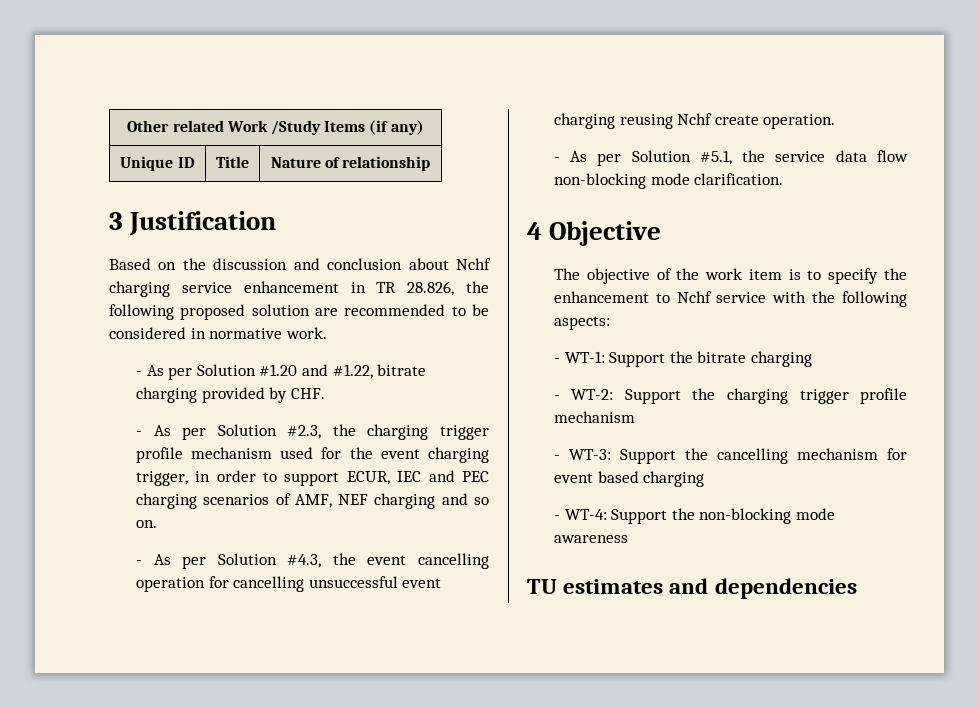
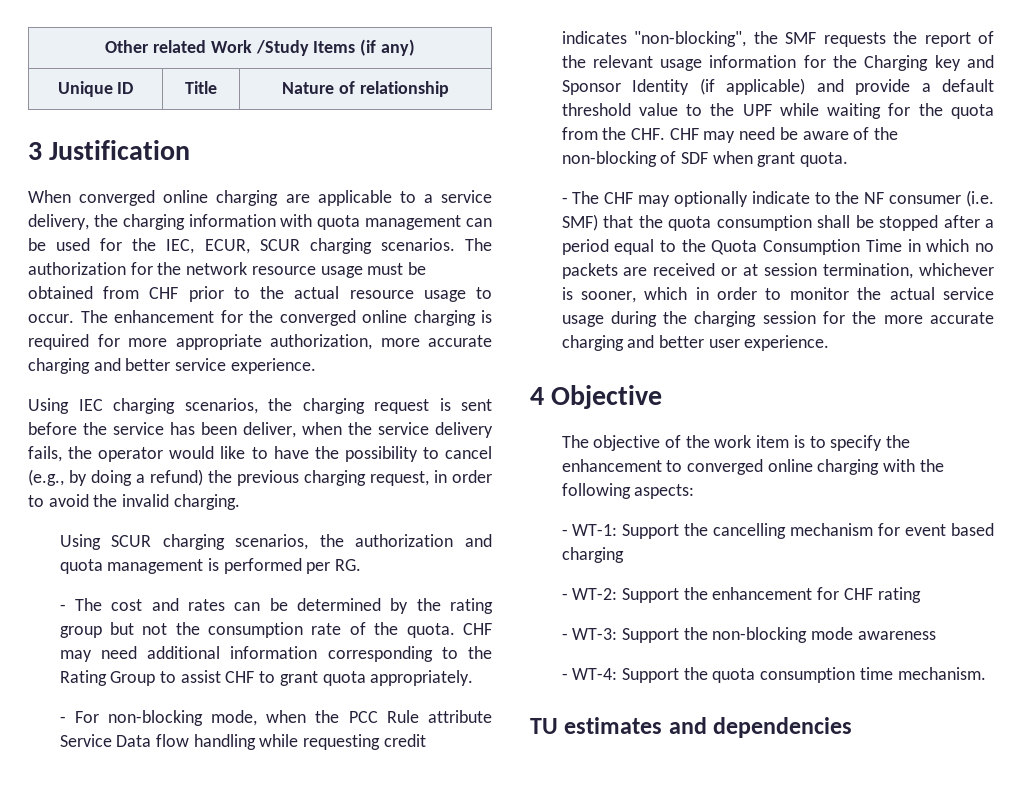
- Based on the discussion and conclusion about Nchf charging service enhancement in TR 28.826, the following proposed solution are recommended to be considered in normative work.
- - As per Solution #1.20 and #1.22, bitrate charging provided by CHF.
- - As per Solution #2.3, the charging trigger profile mechanism used for the event charging trigger, in order to support ECUR, IEC and PEC charging scenarios of AMF, NEF charging and so on.
- - As per Solution #4.3, the event cancelling operation for cancelling unsuccessful event charging reusing Nchf create operation.
- - As per Solution #5.1, the service data flow non-blocking mode clarification.
+ When converged online charging are applicable to a service delivery, the charging information with quota management can be used for the IEC, ECUR, SCUR charging scenarios. The authorization for the network resource usage must be obtained from CHF prior to the actual resource usage to occur. The enhancement for the converged online charging is required for more appropriate authorization, more accurate charging and better service experience.
+ Using IEC charging scenarios, the charging request is sent before the service has been deliver, when the service delivery fails, the operator would like to have the possibility to cancel (e.g., by doing a refund) the previous charging request, in order to avoid the invalid charging.
+ Using SCUR charging scenarios, the authorization and quota management is performed per RG.
+ - The cost and rates can be determined by the rating group but not the consumption rate of the quota. CHF may need additional information corresponding to the Rating Group to assist CHF to grant quota appropriately.
+ - For non-blocking mode, when the PCC Rule attribute Service Data flow handling while requesting credit indicates "non-blocking", the SMF requests the report of the relevant usage information for the Charging key and Sponsor Identity (if applicable) and provide a default threshold value to the UPF while waiting for the quota from the CHF. CHF may need be aware of the non-blocking of SDF when grant quota.
+ - The CHF may optionally indicate to the NF consumer (i.e. SMF) that the quota consumption shall be stopped after a period equal to the Quota Consumption Time in which no packets are received or at session termination, whichever is sooner, which in order to monitor the actual service usage during the charging session for the more accurate charging and better user experience.
- The objective of the work item is to specify the enhancement to Nchf service with the following aspects:
+ The objective of the work item is to specify the enhancement to converged online charging with the following aspects:
- - WT-1: Support the bitrate charging
- - WT-2: Support the charging trigger profile mechanism
- - WT-3: Support the cancelling mechanism for event based charging
+ - WT-1: Support the cancelling mechanism for event based charging
- - WT-4: Support the non-blocking mode awareness
+ - WT-2: Support the enhancement for CHF rating
+ - WT-3: Support the non-blocking mode awareness
+ - WT-4: Support the quota consumption time mechanism.

